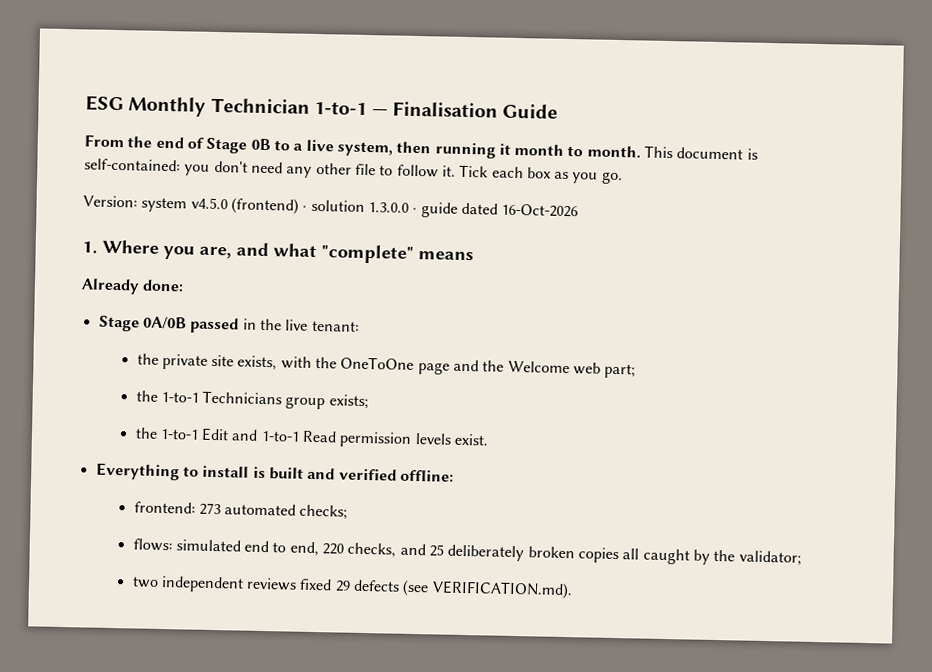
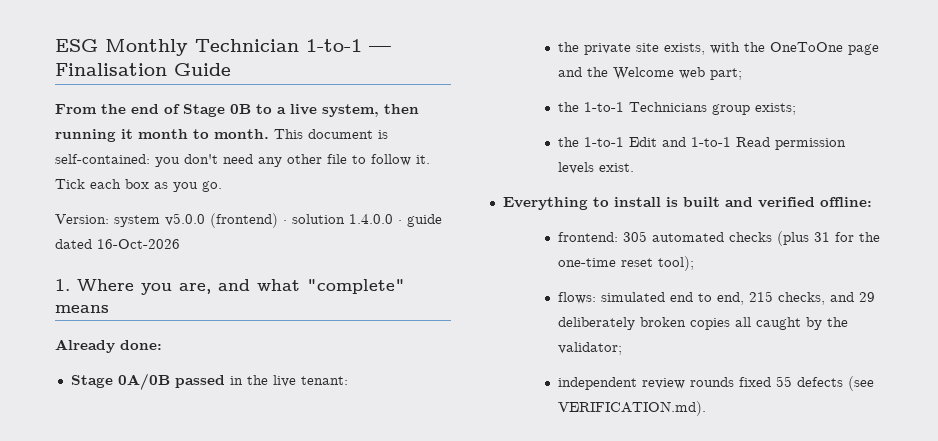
- Version: system v4.5.0 (frontend) · solution 1.3.0.0 · guide dated 16-Oct-2026
+ Version: system v5.0.0 (frontend) · solution 1.4.0.0 · guide dated 16-Oct-2026
- frontend: 273 automated checks;
+ frontend: 305 automated checks (plus 31 for the one-time reset tool);
- flows: simulated end to end, 220 checks, and 25 deliberately broken copies all caught by the validator;
+ flows: simulated end to end, 215 checks, and 29 deliberately broken copies all caught by the validator;
- two independent reviews fixed 29 defects (see VERIFICATION.md).
+ independent review rounds fixed 55 defects (see VERIFICATION.md).

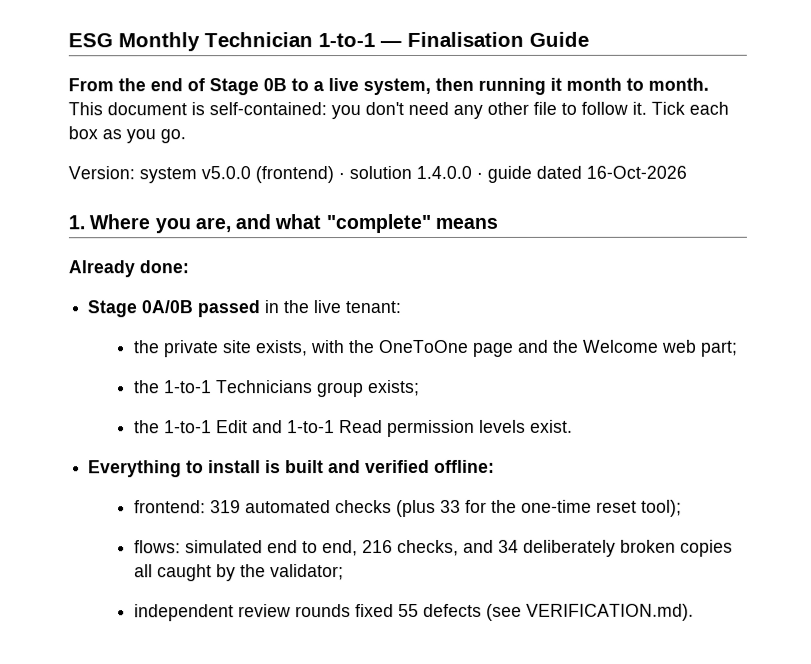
- frontend: 305 automated checks (plus 31 for the one-time reset tool);
+ frontend: 319 automated checks (plus 33 for the one-time reset tool);
- flows: simulated end to end, 215 checks, and 29 deliberately broken copies all caught by the validator;
+ flows: simulated end to end, 216 checks, and 34 deliberately broken copies all caught by the validator;

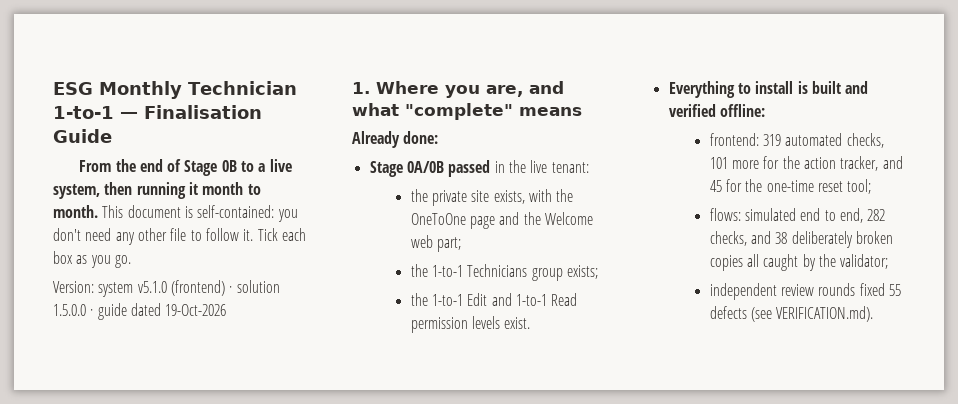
- Version: system v5.0.0 (frontend) · solution 1.4.0.0 · guide dated 16-Oct-2026
+ Version: system v5.1.0 (frontend) · solution 1.5.0.0 · guide dated 19-Oct-2026
- frontend: 319 automated checks (plus 33 for the one-time reset tool);
+ frontend: 319 automated checks, 101 more for the action tracker, and 45 for the one-time reset tool;
- flows: simulated end to end, 216 checks, and 34 deliberately broken copies all caught by the validator;
+ flows: simulated end to end, 282 checks, and 38 deliberately broken copies all caught by the validator;

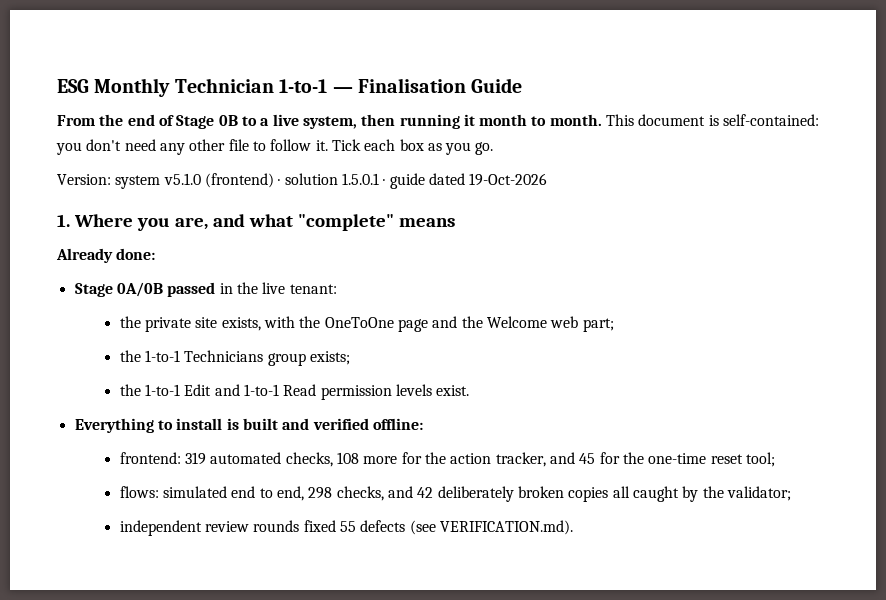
- Version: system v5.1.0 (frontend) · solution 1.5.0.0 · guide dated 19-Oct-2026
+ Version: system v5.1.0 (frontend) · solution 1.5.0.1 · guide dated 19-Oct-2026
- frontend: 319 automated checks, 101 more for the action tracker, and 45 for the one-time reset tool;
+ frontend: 319 automated checks, 108 more for the action tracker, and 45 for the one-time reset tool;
- flows: simulated end to end, 282 checks, and 38 deliberately broken copies all caught by the validator;
+ flows: simulated end to end, 298 checks, and 42 deliberately broken copies all caught by the validator;

